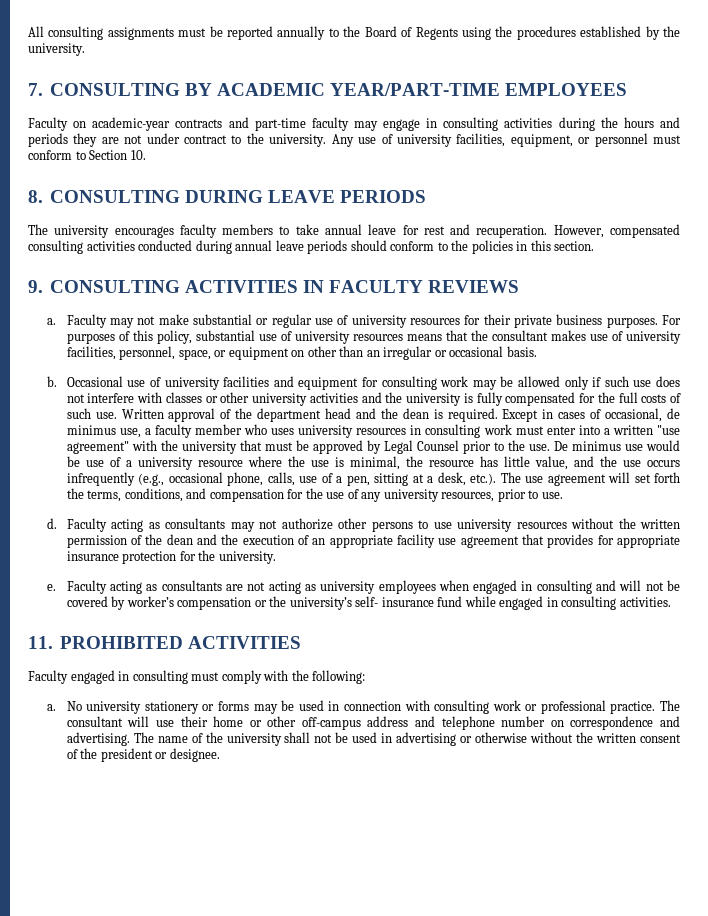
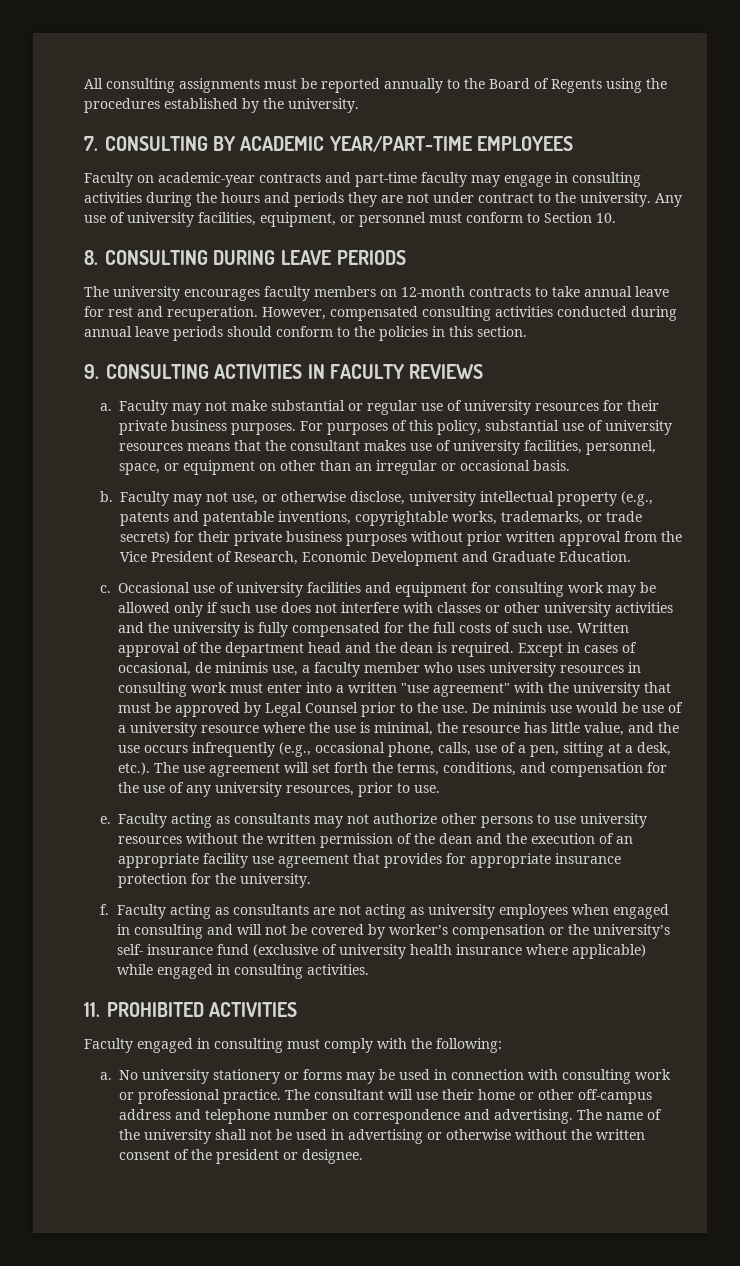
- The university encourages faculty members to take annual leave for rest and recuperation.
+ The university encourages faculty members on 12-month contracts to take annual leave for rest and recuperation.
+ Faculty may not use, or otherwise disclose, university intellectual property (e.g., patents and patentable inventions, copyrightable works, trademarks, or trade secrets) for their private business purposes without prior written approval from the Vice President of Research, Economic Development and Graduate Education.
+ c.
- Except in cases of occasional, de minimus use, a faculty member who uses university resources in consulting work must enter into a written "use agreement" with the university that must be approved by Legal Counsel prior to the use.
+ Except in cases of occasional, de minimis use, a faculty member who uses university resources in consulting work must enter into a written "use agreement" with the university that must be approved by Legal Counsel prior to the use.
- De minimus use would be use of a university resource where the use is minimal, the resource has little value, and the use occurs infrequently (e.g., occasional phone, calls, use of a pen, sitting at a desk, etc.). The use agreement will set forth the terms, conditions, and compensation for the use of any university resources, prior to use.
+ De minimis use would be use of a university resource where the use is minimal, the resource has little value, and the use occurs infrequently (e.g., occasional phone, calls, use of a pen, sitting at a desk, etc.). The use agreement will set forth the terms, conditions, and compensation for the use of any university resources, prior to use.
- d.
+ e.
- e.
+ f.
- Faculty acting as consultants are not acting as university employees when engaged in consulting and will not be covered by worker’s compensation or the university’s self- insurance fund while engaged in consulting activities.
+ Faculty acting as consultants are not acting as university employees when engaged in consulting and will not be covered by worker’s compensation or the university’s self- insurance fund (exclusive of university health insurance where applicable) while engaged in consulting activities.

